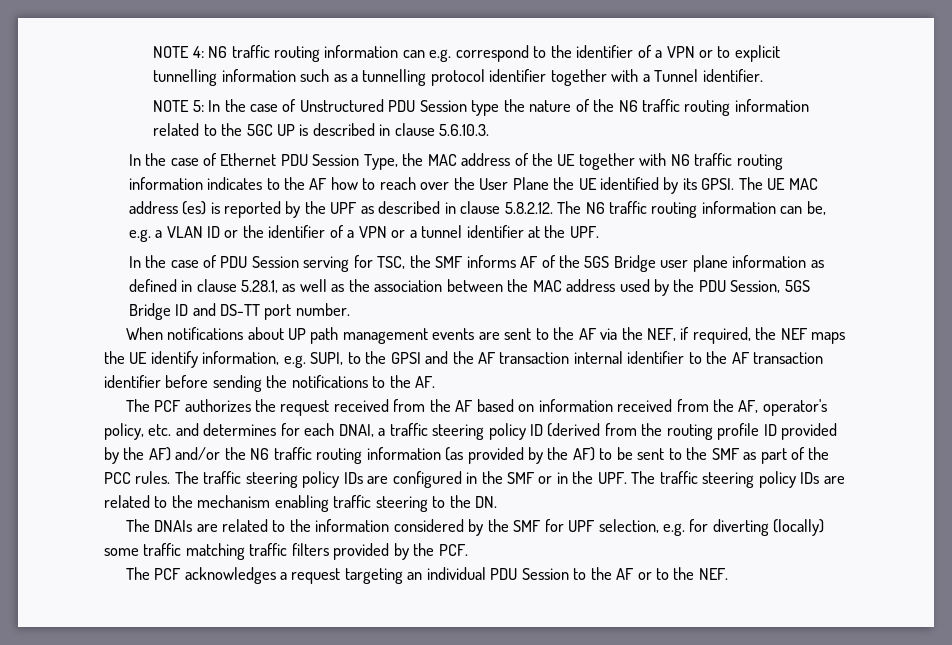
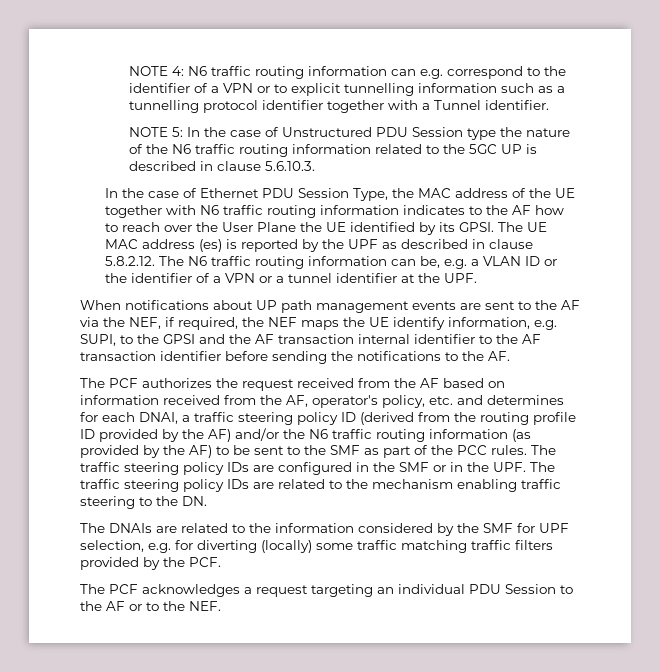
- In the case of PDU Session serving for TSC, the SMF informs AF of the 5GS Bridge user plane information as defined in clause 5.28.1, as well as the association between the MAC address used by the PDU Session, 5GS Bridge ID and DS-TT port number.

